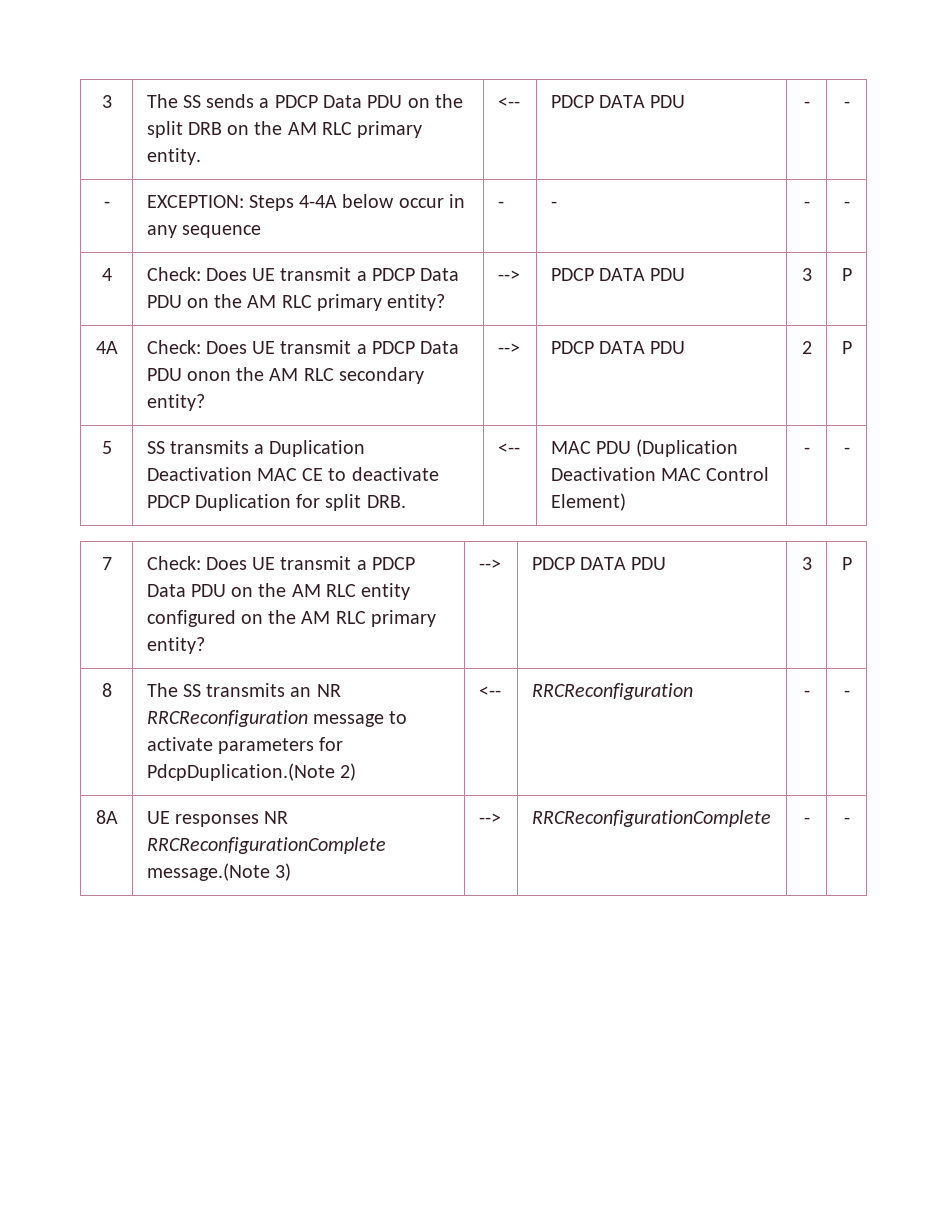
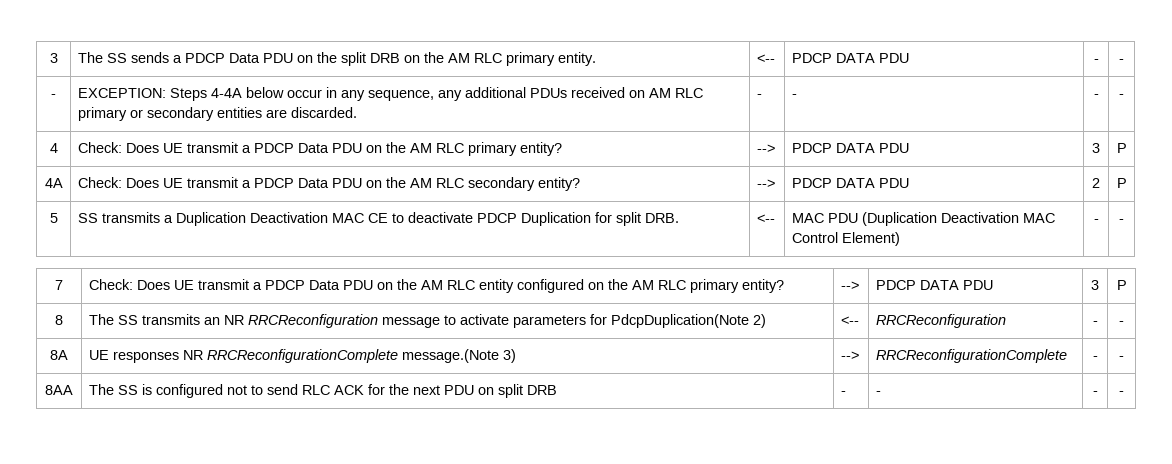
- - | EXCEPTION: Steps 4-4A below occur in any sequence | - | - | - | -
+ - | EXCEPTION: Steps 4-4A below occur in any sequence, any additional PDUs received on AM RLC primary or secondary entities are discarded. | - | - | - | -
- 4A | Check: Does UE transmit a PDCP Data PDU onon the AM RLC secondary entity? | --> | PDCP DATA PDU | 2 | P
+ 4A | Check: Does UE transmit a PDCP Data PDU on the AM RLC secondary entity? | --> | PDCP DATA PDU | 2 | P
- 8 | The SS transmits an NR RRCReconfiguration message to activate parameters for PdcpDuplication.(Note 2) | <-- | RRCReconfiguration | - | -
+ 8 | The SS transmits an NR RRCReconfiguration message to activate parameters for PdcpDuplication(Note 2) | <-- | RRCReconfiguration | - | -
+ 8AA | The SS is configured not to send RLC ACK for the next PDU on split DRB | - | - | - | -

